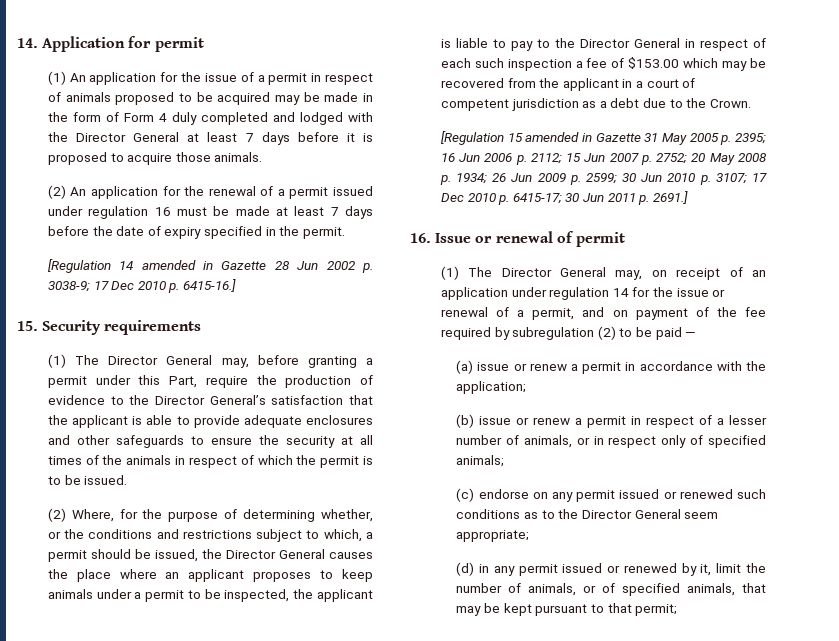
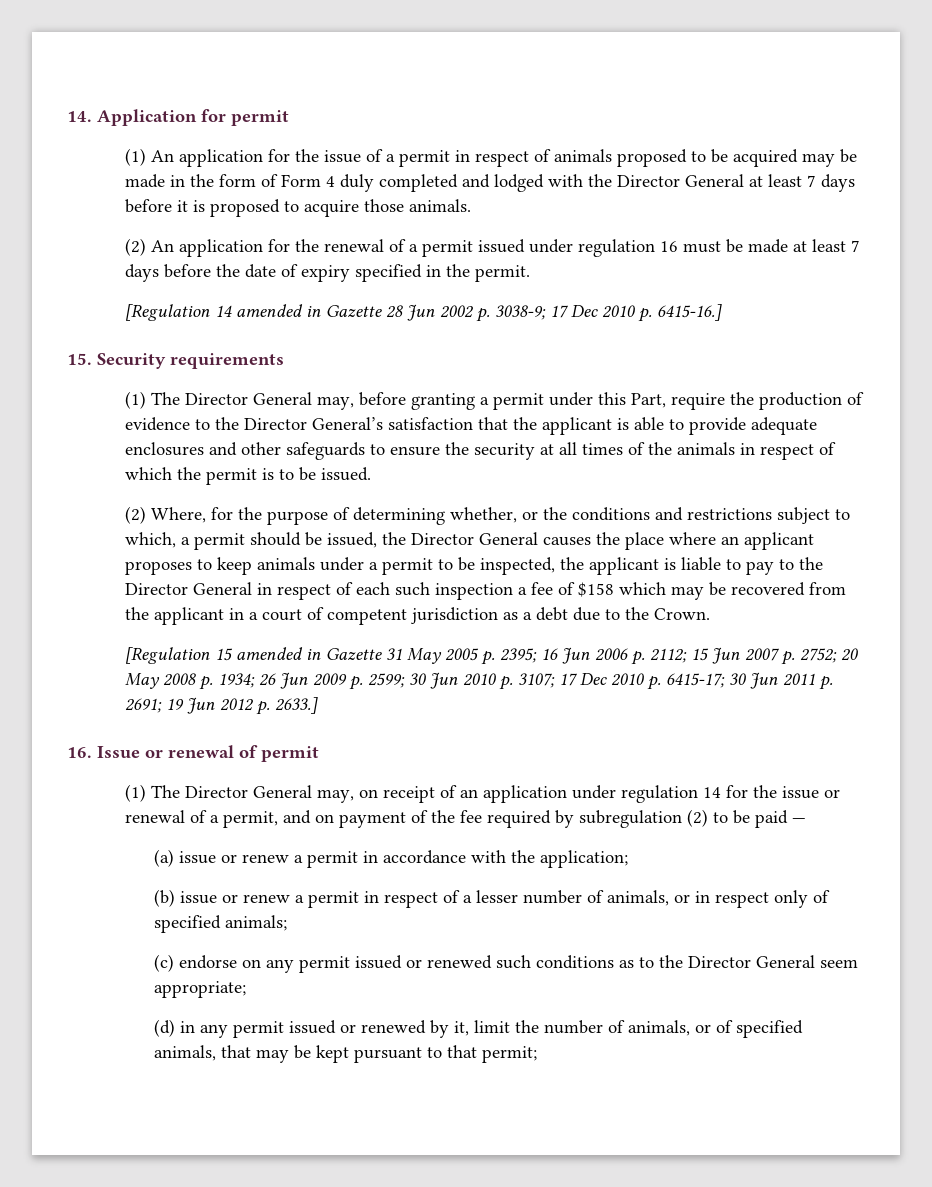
- (2) Where, for the purpose of determining whether, or the conditions and restrictions subject to which, a permit should be issued, the Director General causes the place where an applicant proposes to keep animals under a permit to be inspected, the applicant is liable to pay to the Director General in respect of each such inspection a fee of $153.00 which may be recovered from the applicant in a court of competent jurisdiction as a debt due to the Crown.
+ (2) Where, for the purpose of determining whether, or the conditions and restrictions subject to which, a permit should be issued, the Director General causes the place where an applicant proposes to keep animals under a permit to be inspected, the applicant is liable to pay to the Director General in respect of each such inspection a fee of $158 which may be recovered from the applicant in a court of competent jurisdiction as a debt due to the Crown.
- [Regulation 15 amended in Gazette 31 May 2005 p. 2395; 16 Jun 2006 p. 2112; 15 Jun 2007 p. 2752; 20 May 2008 p. 1934; 26 Jun 2009 p. 2599; 30 Jun 2010 p. 3107; 17 Dec 2010 p. 6415-17; 30 Jun 2011 p. 2691.]
+ [Regulation 15 amended in Gazette 31 May 2005 p. 2395; 16 Jun 2006 p. 2112; 15 Jun 2007 p. 2752; 20 May 2008 p. 1934; 26 Jun 2009 p. 2599; 30 Jun 2010 p. 3107; 17 Dec 2010 p. 6415-17; 30 Jun 2011 p. 2691; 19 Jun 2012 p. 2633.]

